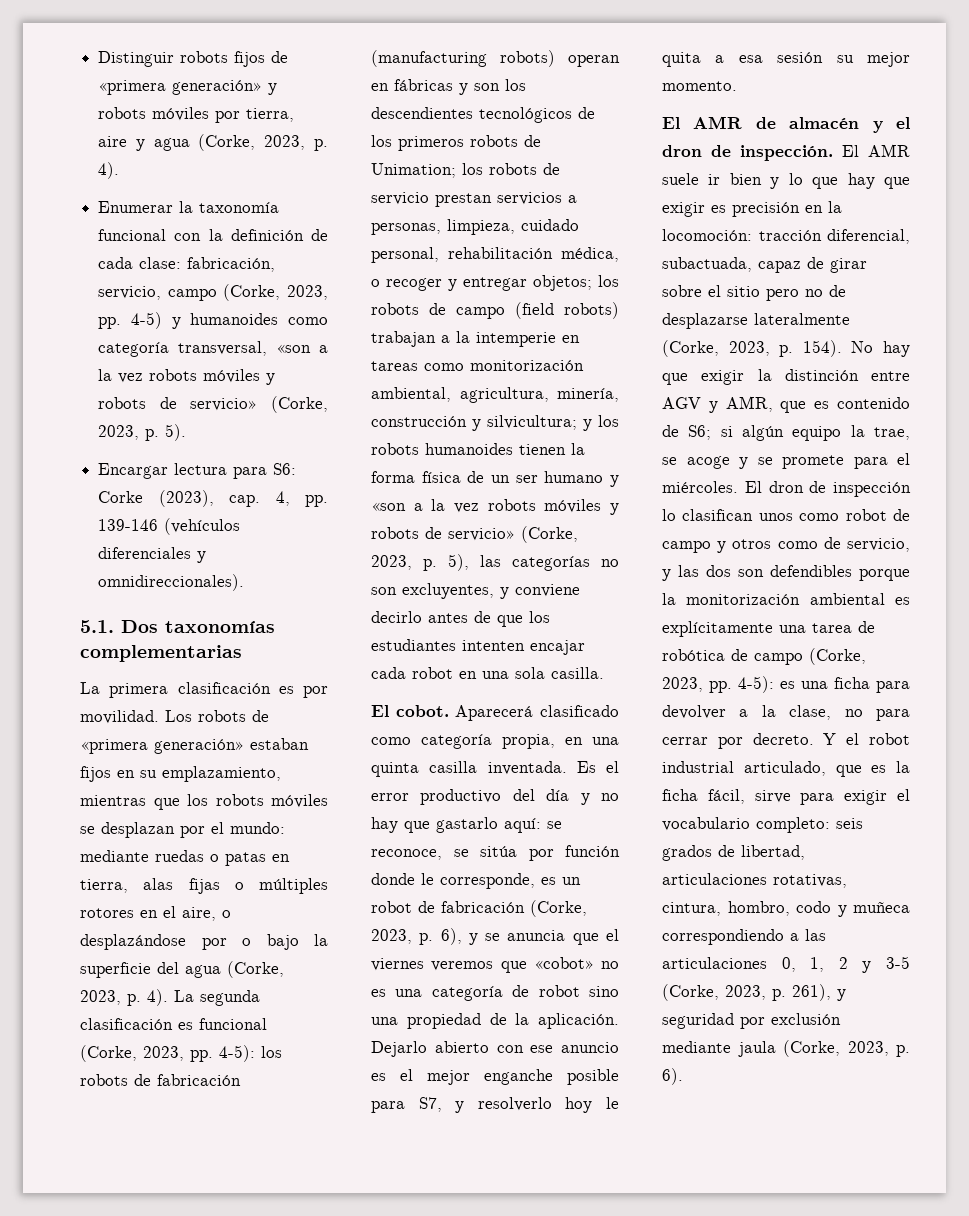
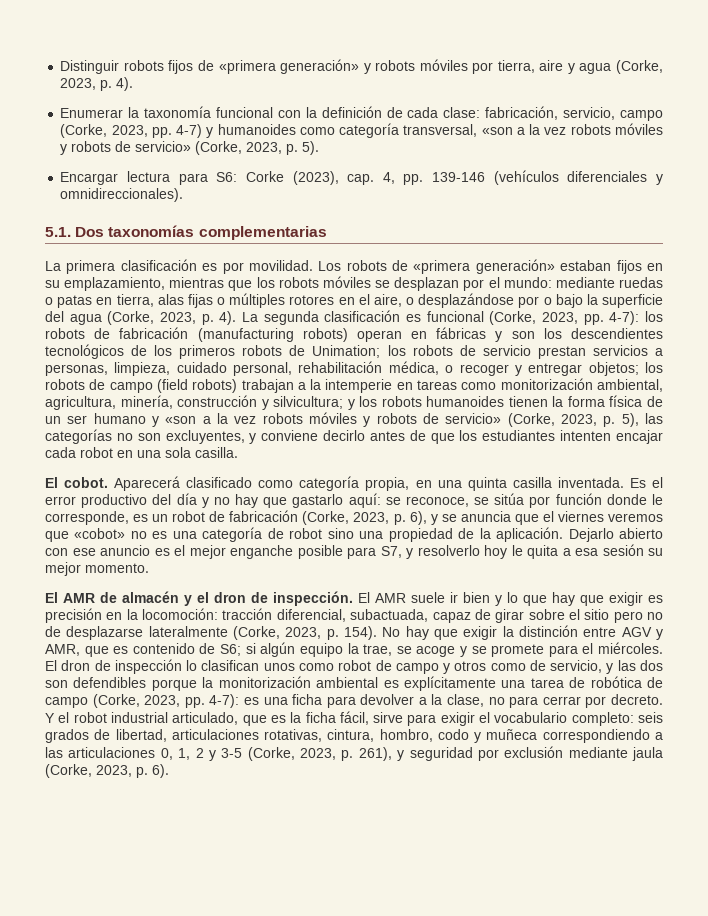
- Enumerar la taxonomía funcional con la definición de cada clase: fabricación, servicio, campo (Corke, 2023, pp. 4-5) y humanoides como categoría transversal, «son a la vez robots móviles y robots de servicio» (Corke, 2023, p. 5).
+ Enumerar la taxonomía funcional con la definición de cada clase: fabricación, servicio, campo (Corke, 2023, pp. 4-7) y humanoides como categoría transversal, «son a la vez robots móviles y robots de servicio» (Corke, 2023, p. 5).
- La segunda clasificación es funcional (Corke, 2023, pp. 4-5):
+ La segunda clasificación es funcional (Corke, 2023, pp. 4-7):
- El dron de inspección lo clasifican unos como robot de campo y otros como de servicio, y las dos son defendibles porque la monitorización ambiental es explícitamente una tarea de robótica de campo (Corke, 2023, pp. 4-5): es una ficha para devolver a la clase, no para cerrar por decreto.
+ El dron de inspección lo clasifican unos como robot de campo y otros como de servicio, y las dos son defendibles porque la monitorización ambiental es explícitamente una tarea de robótica de campo (Corke, 2023, pp. 4-7): es una ficha para devolver a la clase, no para cerrar por decreto.

